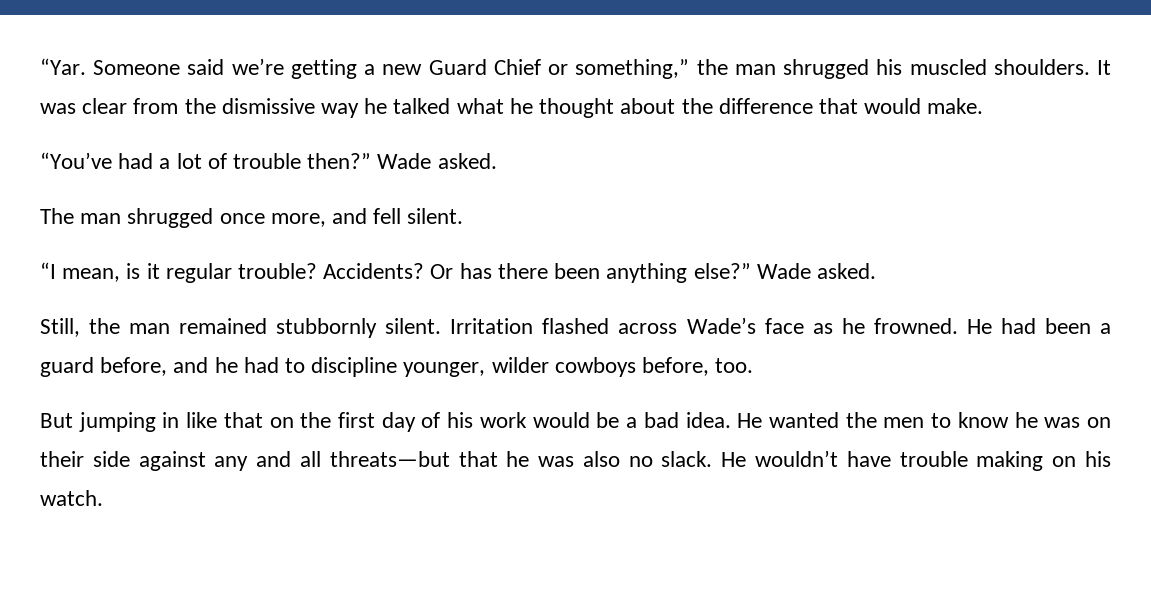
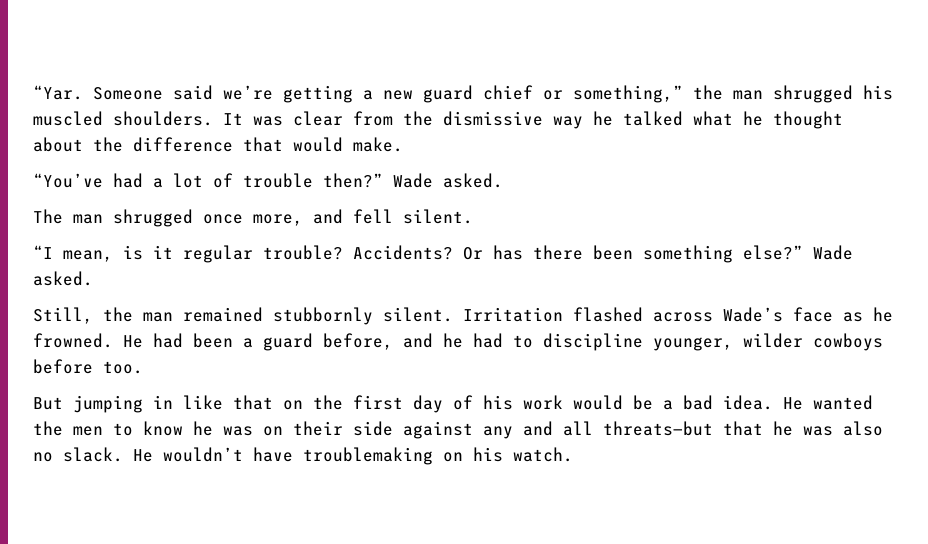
- “Yar. Someone said we’re getting a new Guard Chief or something,” the man shrugged his muscled shoulders.
+ “Yar. Someone said we’re getting a new guard chief or something,” the man shrugged his muscled shoulders.
- Or has there been anything else?”
+ Or has there been something else?”
- He had been a guard before, and he had to discipline younger, wilder cowboys before, too.
+ He had been a guard before, and he had to discipline younger, wilder cowboys before too.
- He wouldn’t have trouble making on his watch.
+ He wouldn’t have troublemaking on his watch.

